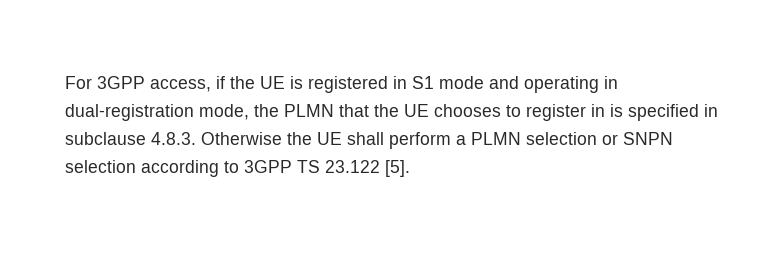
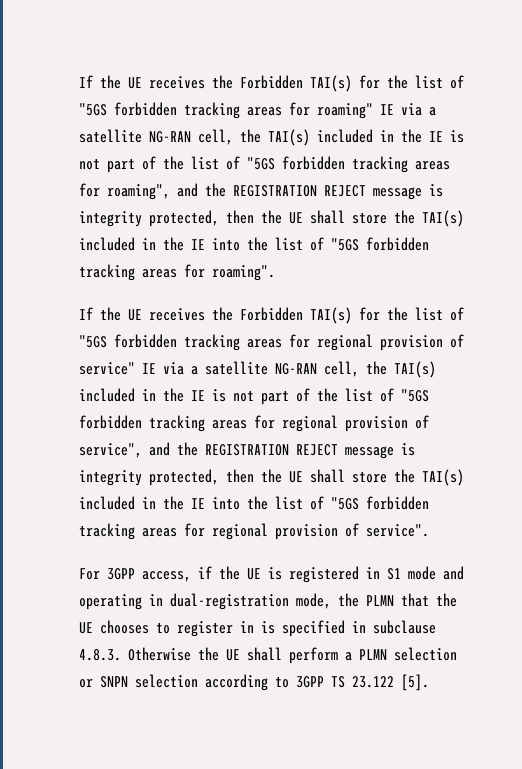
+ If the UE receives the Forbidden TAI(s) for the list of "5GS forbidden tracking areas for roaming" IE via a satellite NG-RAN cell, the TAI(s) included in the IE is not part of the list of "5GS forbidden tracking areas for roaming", and the REGISTRATION REJECT message is integrity protected, then the UE shall store the TAI(s) included in the IE into the list of "5GS forbidden tracking areas for roaming".
+ If the UE receives the Forbidden TAI(s) for the list of "5GS forbidden tracking areas for regional provision of service" IE via a satellite NG-RAN cell, the TAI(s) included in the IE is not part of the list of "5GS forbidden tracking areas for regional provision of service", and the REGISTRATION REJECT message is integrity protected, then the UE shall store the TAI(s) included in the IE into the list of "5GS forbidden tracking areas for regional provision of service".

